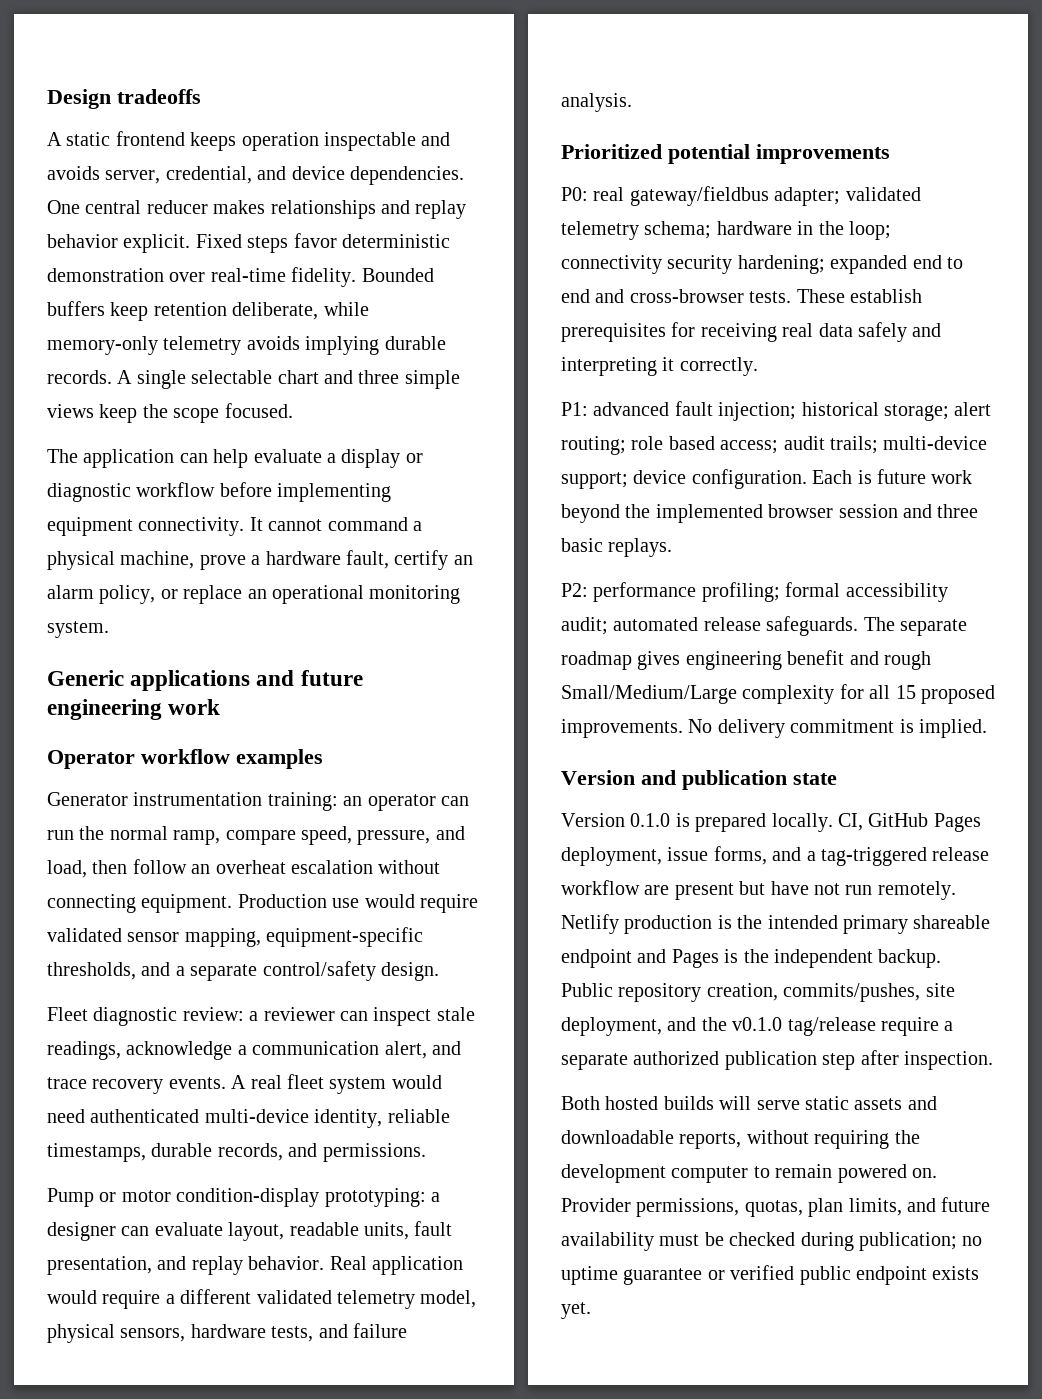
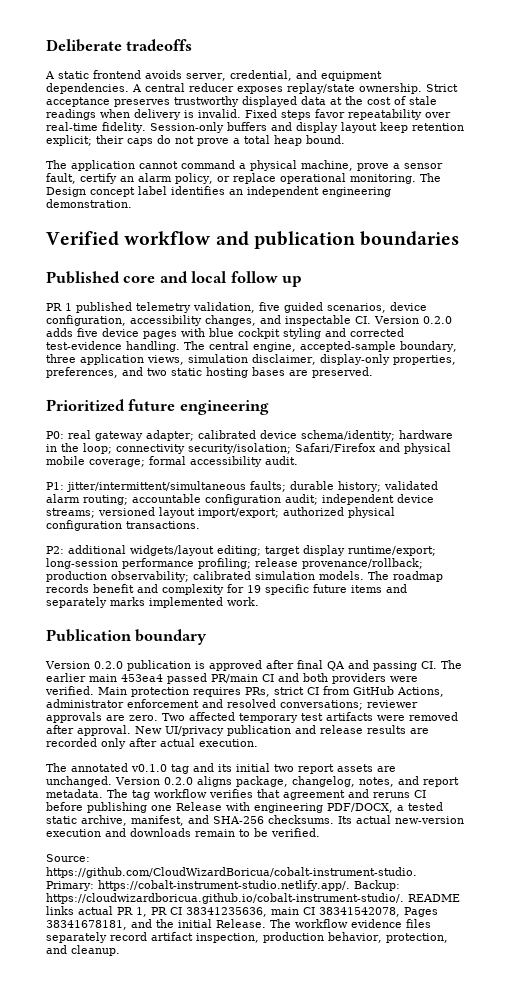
- Design tradeoffs
+ Deliberate tradeoffs
- A static frontend keeps operation inspectable and avoids server, credential, and device dependencies. One central reducer makes relationships and replay behavior explicit.
+ A static frontend avoids server, credential, and equipment dependencies. A central reducer exposes replay/state ownership. Strict acceptance preserves trustworthy displayed data at the cost of stale readings when delivery is invalid.
- Fixed steps favor deterministic demonstration over real-time fidelity.
+ Fixed steps favor repeatability over real-time fidelity.
- Bounded buffers keep retention deliberate, while memory-only telemetry avoids implying durable records. A single selectable chart and three simple views keep the scope focused.
- The application can help evaluate a display or diagnostic workflow before implementing equipment connectivity. It cannot command a physical machine, prove a hardware fault, certify an alarm policy, or replace an operational monitoring system.
- Generic applications and future engineering work
- Operator workflow examples
- Generator instrumentation training: an operator can run the normal ramp, compare speed, pressure, and load, then follow an overheat escalation without connecting equipment. Production use would require validated sensor mapping, equipment-specific thresholds, and a separate control/safety design.
- Fleet diagnostic review: a reviewer can inspect stale readings, acknowledge a communication alert, and trace recovery events. A real fleet system would need authenticated multi-device identity, reliable timestamps, durable records, and permissions.
- Pump or motor condition-display prototyping: a designer can evaluate layout, readable units, fault presentation, and replay behavior. Real application would require a different validated telemetry model, physical sensors, hardware tests, and failure analysis.
- Prioritized potential improvements
- P0: real gateway/fieldbus adapter; validated telemetry schema; hardware in the loop; connectivity security hardening; expanded end to end and cross-browser tests. These establish prerequisites for receiving real data safely and interpreting it correctly.
- P1: advanced fault injection; historical storage; alert routing; role based access; audit trails; multi-device support; device configuration. Each is future work beyond the implemented browser session and three basic replays.
- P2: performance profiling; formal accessibility audit; automated release safeguards. The separate roadmap gives engineering benefit and rough Small/Medium/Large complexity for all 15 proposed improvements. No delivery commitment is implied.
- Version and publication state
- Version 0.1.0 is prepared locally. CI, GitHub Pages deployment, issue forms, and a tag-triggered release workflow are present but have not run remotely. Netlify production is the intended primary shareable endpoint and Pages is the independent backup. Public repository creation, commits/pushes, site deployment, and the v0.1.0 tag/release require a separate authorized publication step after inspection.
- Both hosted builds will serve static assets and downloadable reports, without requiring the development computer to remain powered on. Provider permissions, quotas, plan limits, and future availability must be checked during publication; no uptime guarantee or verified public endpoint exists yet.
+ Session-only buffers and display layout keep retention explicit; their caps do not prove a total heap bound.
+ The application cannot command a physical machine, prove a sensor fault, certify an alarm policy, or replace operational monitoring. The Design concept label identifies an independent engineering demonstration.
+ Verified workflow and publication boundaries
+ Published core and local follow up
+ PR 1 published telemetry validation, five guided scenarios, device configuration, accessibility changes, and inspectable CI. Version 0.2.0 adds five device pages with blue cockpit styling and corrected test-evidence handling. The central engine, accepted-sample boundary, three application views, simulation disclaimer, display-only properties, preferences, and two static hosting bases are preserved.
+ Prioritized future engineering
+ P0: real gateway adapter; calibrated device schema/identity; hardware in the loop; connectivity security/isolation; Safari/Firefox and physical mobile coverage; formal accessibility audit.
+ P1: jitter/intermittent/simultaneous faults; durable history; validated alarm routing; accountable configuration audit; independent device streams; versioned layout import/export; authorized physical configuration transactions.
+ P2: additional widgets/layout editing; target display runtime/export; long-session performance profiling; release provenance/rollback; production observability; calibrated simulation models. The roadmap records benefit and complexity for 19 specific future items and separately marks implemented work.
+ Publication boundary
+ Version 0.2.0 publication is approved after final QA and passing CI. The earlier main 453ea4 passed PR/main CI and both providers were verified. Main protection requires PRs, strict CI from GitHub Actions, administrator enforcement and resolved conversations; reviewer approvals are zero. Two affected temporary test artifacts were removed after approval. New UI/privacy publication and release results are recorded only after actual execution.
+ The annotated v0.1.0 tag and its initial two report assets are unchanged. Version 0.2.0 aligns package, changelog, notes, and report metadata. The tag workflow verifies that agreement and reruns CI before publishing one Release with engineering PDF/DOCX, a tested static archive, manifest, and SHA-256 checksums. Its actual new-version execution and downloads remain to be verified.
+ Source: https://github.com/CloudWizardBoricua/cobalt-instrument-studio. Primary: https://cobalt-instrument-studio.netlify.app/. Backup: https://cloudwizardboricua.github.io/cobalt-instrument-studio/. README links actual PR 1, PR CI 38341235636, main CI 38341542078, Pages 38341678181, and the initial Release. The workflow evidence files separately record artifact inspection, production behavior, protection, and cleanup.

